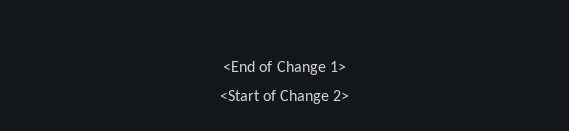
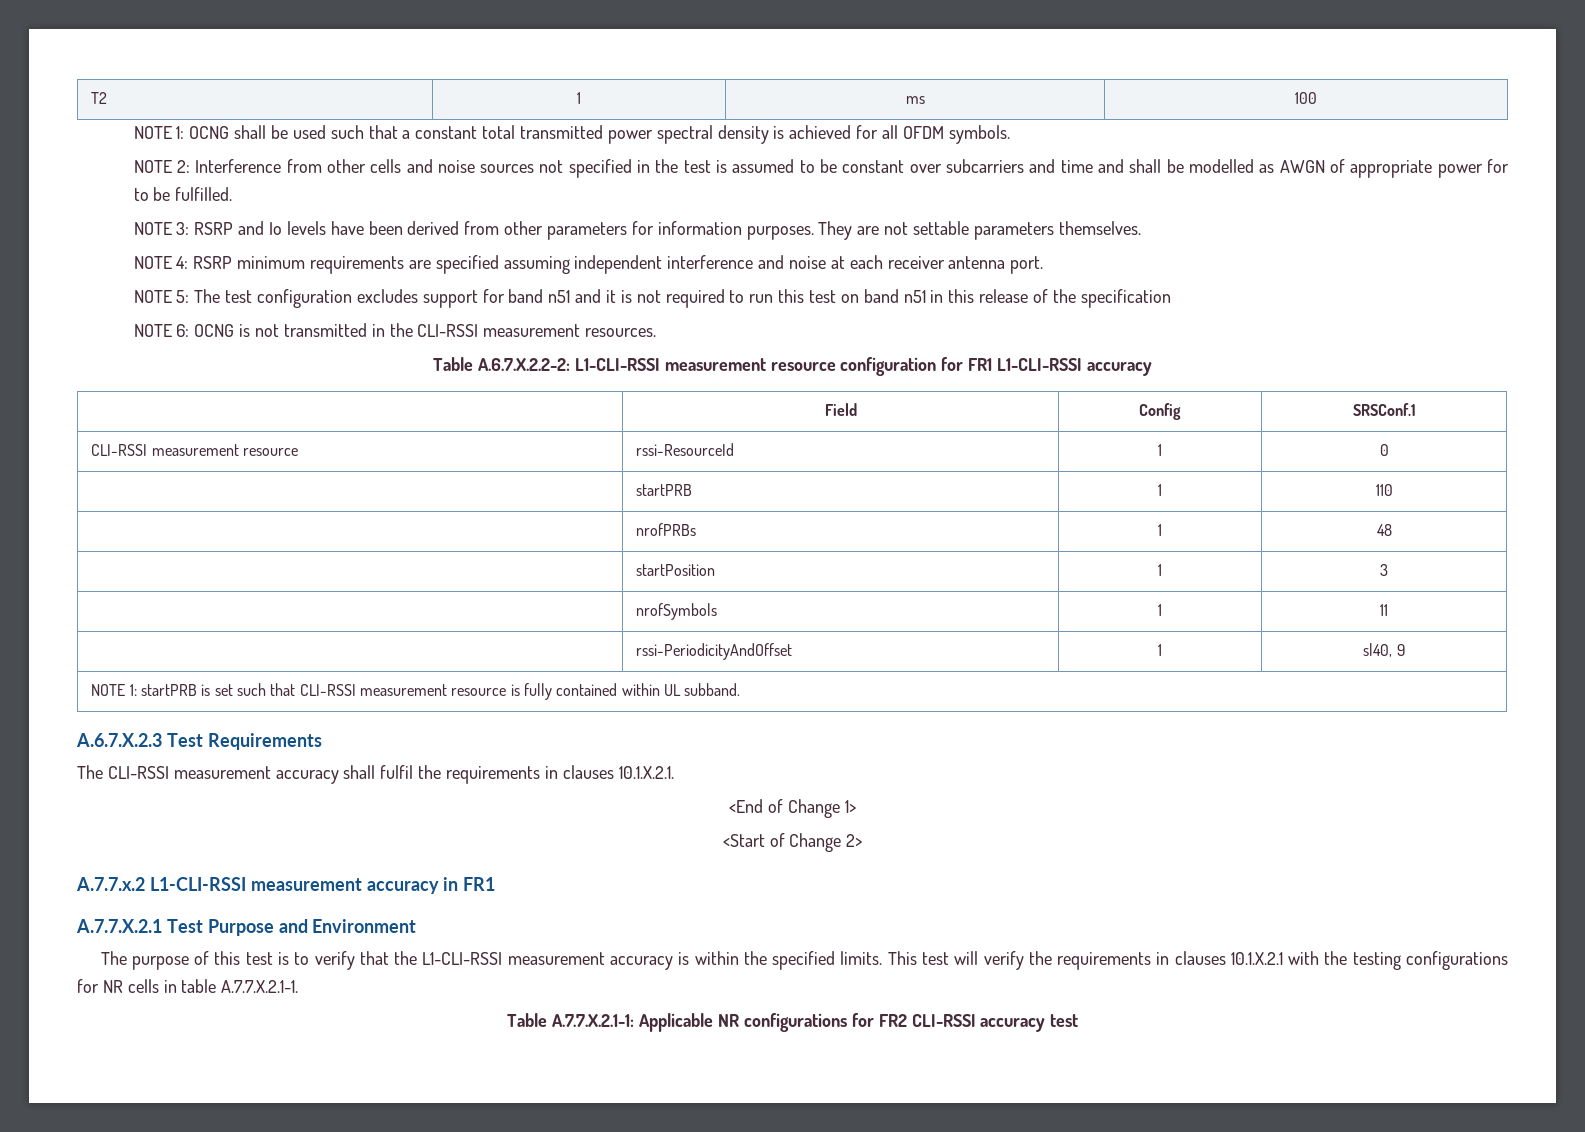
+ T2 | 1 | ms | 100
+ NOTE 1: OCNG shall be used such that a constant total transmitted power spectral density is achieved for all OFDM symbols.
+ NOTE 2: Interference from other cells and noise sources not specified in the test is assumed to be constant over subcarriers and time and shall be modelled as AWGN of appropriate power for to be fulfilled.
+ NOTE 3: RSRP and Io levels have been derived from other parameters for information purposes. They are not settable parameters themselves.
+ NOTE 4: RSRP minimum requirements are specified assuming independent interference and noise at each receiver antenna port.
+ NOTE 5: The test configuration excludes support for band n51 and it is not required to run this test on band n51 in this release of the specification
+ NOTE 6: OCNG is not transmitted in the CLI-RSSI measurement resources.
+ Table A.6.7.X.2.2-2: L1-CLI-RSSI measurement resource configuration for FR1 L1-CLI-RSSI accuracy
+ | Field | Config | SRSConf.1
+ CLI-RSSI measurement resource | rssi-ResourceId | 1 | 0
+ | startPRB | 1 | 110
+ | nrofPRBs | 1 | 48
+ | startPosition | 1 | 3
+ | nrofSymbols | 1 | 11
+ | rssi-PeriodicityAndOffset | 1 | sl40, 9
+ NOTE 1: startPRB is set such that CLI-RSSI measurement resource is fully contained within UL subband.
+ A.6.7.X.2.3 Test Requirements
+ The CLI-RSSI measurement accuracy shall fulfil the requirements in clauses 10.1.X.2.1.
+ A.7.7.x.2 L1-CLI-RSSI measurement accuracy in FR1
+ A.7.7.X.2.1 Test Purpose and Environment
+ The purpose of this test is to verify that the L1-CLI-RSSI measurement accuracy is within the specified limits. This test will verify the requirements in clauses 10.1.X.2.1 with the testing configurations for NR cells in table A.7.7.X.2.1-1.
+ Table A.7.7.X.2.1-1: Applicable NR configurations for FR2 CLI-RSSI accuracy test

